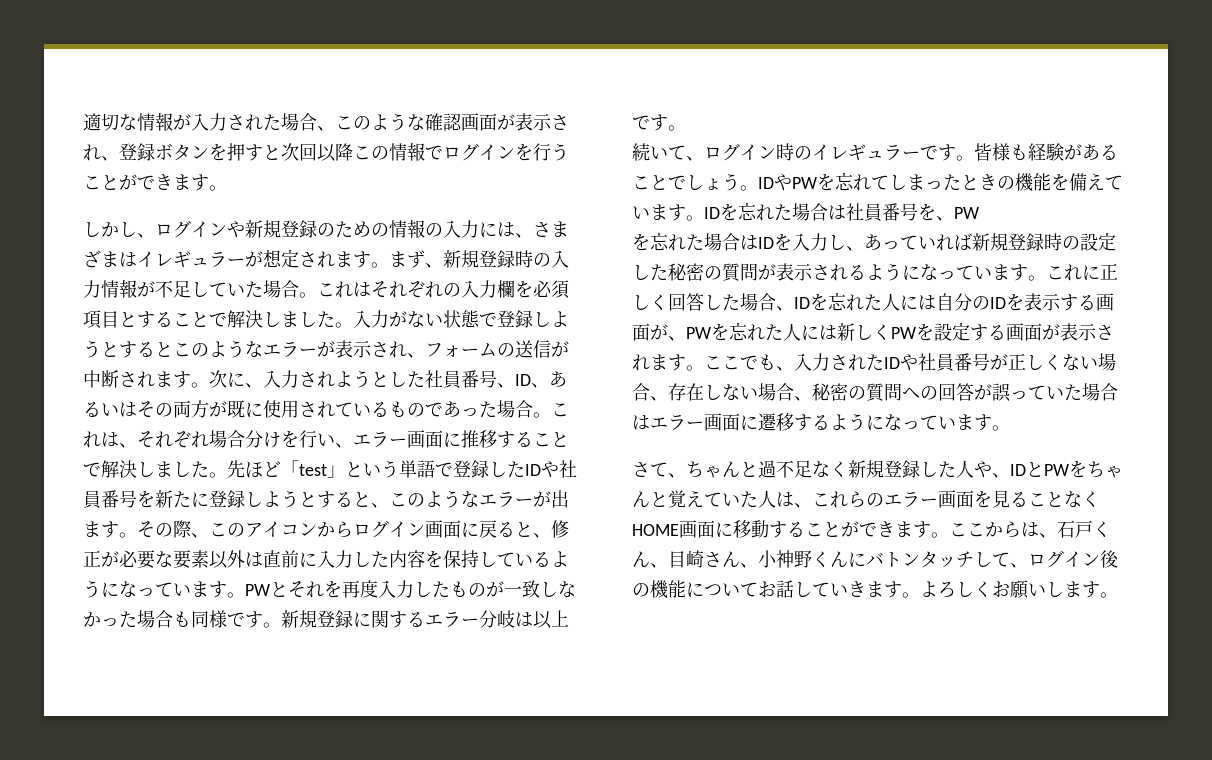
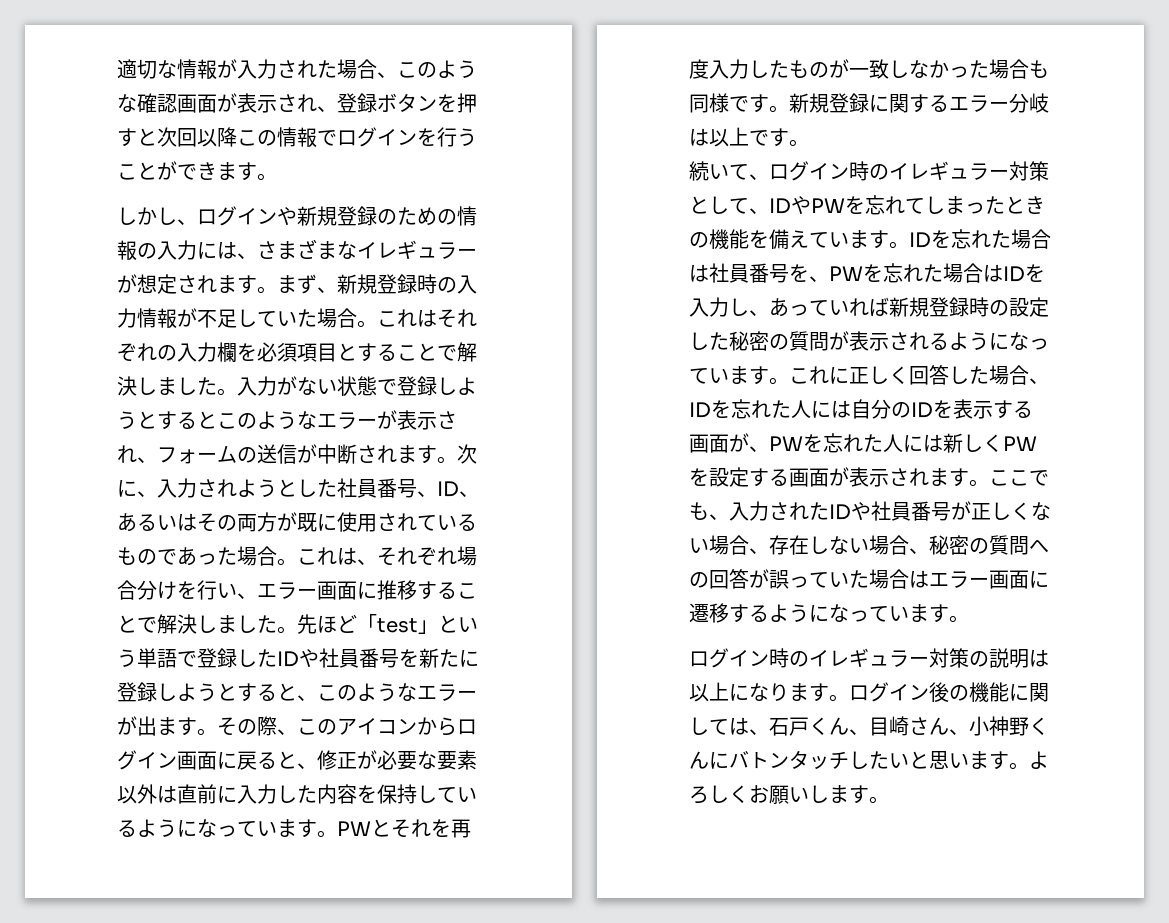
- しかし、ログインや新規登録のための情報の入力には、さまざまはイレギュラーが想定されます。
+ しかし、ログインや新規登録のための情報の入力には、さまざまなイレギュラーが想定されます。
- 続いて、ログイン時のイレギュラーです。皆様も経験があることでしょう。IDやPWを忘れてしまったときの機能を備えています。
+ 続いて、ログイン時のイレギュラー対策として、IDやPWを忘れてしまったときの機能を備えています。
- IDを忘れた場合は社員番号を、PW
- を忘れた場合はIDを入力し、あっていれば新規登録時の設定した秘密の質問が表示されるようになっています。
+ IDを忘れた場合は社員番号を、PWを忘れた場合はIDを入力し、あっていれば新規登録時の設定した秘密の質問が表示されるようになっています。
- さて、ちゃんと過不足なく新規登録した人や、IDとPWをちゃんと覚えていた人は、これらのエラー画面を見ることなくHOME画面に移動することができます。ここからは、石戸くん、目崎さん、小神野くんにバトンタッチして、ログイン後の機能についてお話していきます。
+ ログイン時のイレギュラー対策の説明は以上になります。ログイン後の機能に関しては、石戸くん、目崎さん、小神野くんにバトンタッチしたいと思います。

